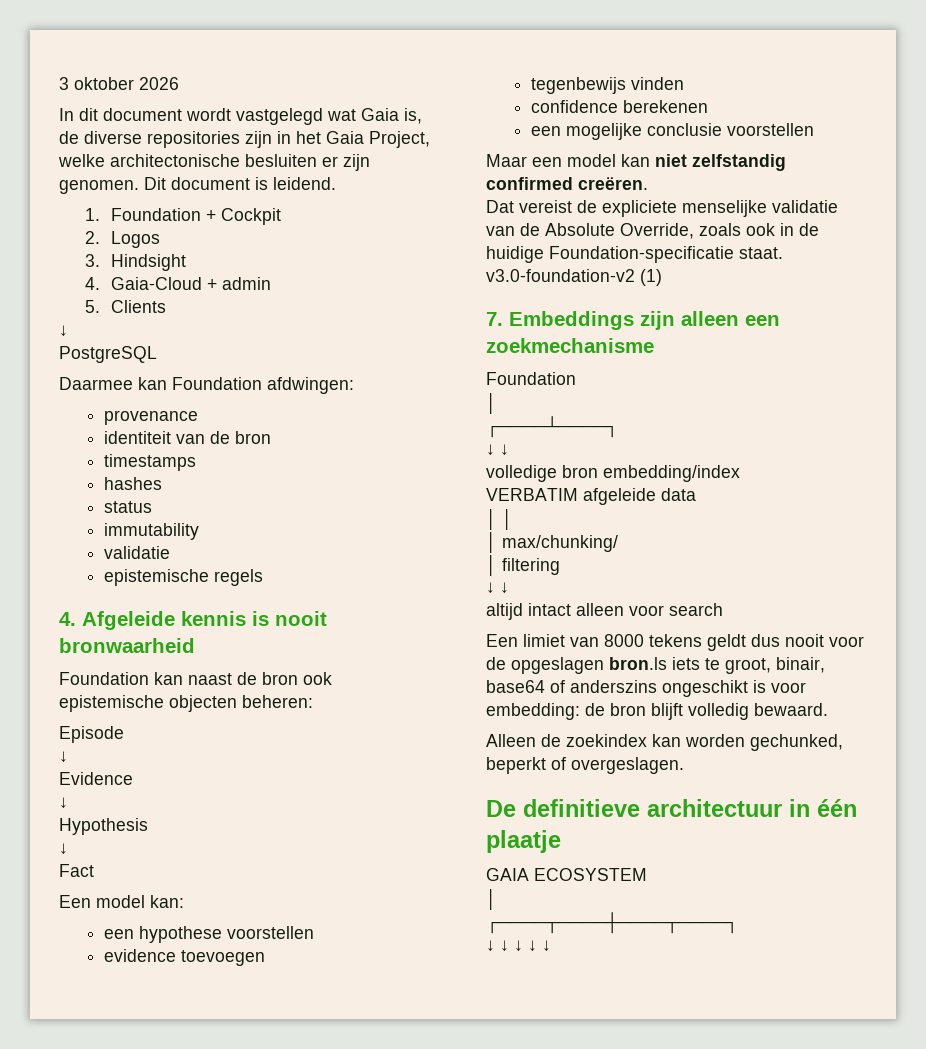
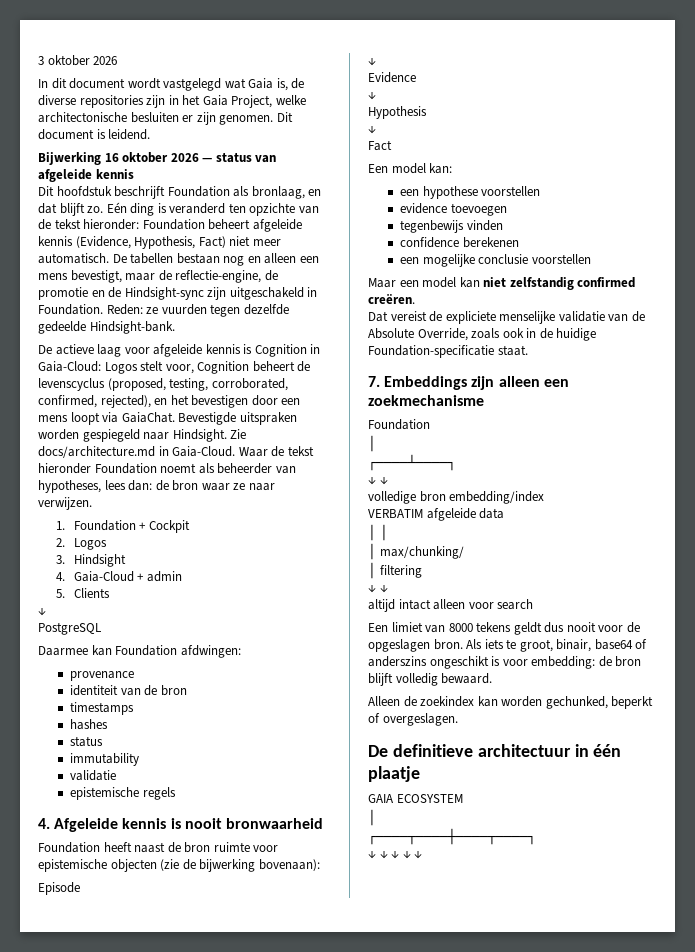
+ Bijwerking 16 oktober 2026 — status van afgeleide kennis
+ Dit hoofdstuk beschrijft Foundation als bronlaag, en dat blijft zo. Eén ding is veranderd ten opzichte van de tekst hieronder: Foundation beheert afgeleide kennis (Evidence, Hypothesis, Fact) niet meer automatisch. De tabellen bestaan nog en alleen een mens bevestigt, maar de reflectie-engine, de promotie en de Hindsight-sync zijn uitgeschakeld in Foundation. Reden: ze vuurden tegen dezelfde gedeelde Hindsight-bank.
+ De actieve laag voor afgeleide kennis is Cognition in Gaia-Cloud: Logos stelt voor, Cognition beheert de levenscyclus (proposed, testing, corroborated, confirmed, rejected), en het bevestigen door een mens loopt via GaiaChat. Bevestigde uitspraken worden gespiegeld naar Hindsight. Zie docs/architecture.md in Gaia-Cloud. Waar de tekst hieronder Foundation noemt als beheerder van hypotheses, lees dan: de bron waar ze naar verwijzen.
- Foundation kan naast de bron ook epistemische objecten beheren:
+ Foundation heeft naast de bron ruimte voor epistemische objecten (zie de bijwerking bovenaan):
- Dat vereist de expliciete menselijke validatie van de Absolute Override, zoals ook in de huidige Foundation-specificatie staat. v3.0-foundation-v2 (1)
+ Dat vereist de expliciete menselijke validatie van de Absolute Override, zoals ook in de huidige Foundation-specificatie staat.
- Een limiet van 8000 tekens geldt dus nooit voor de opgeslagen bron.ls iets te groot, binair, base64 of anderszins ongeschikt is voor embedding: de bron blijft volledig bewaard.
+ Een limiet van 8000 tekens geldt dus nooit voor de opgeslagen bron. Als iets te groot, binair, base64 of anderszins ongeschikt is voor embedding: de bron blijft volledig bewaard.

